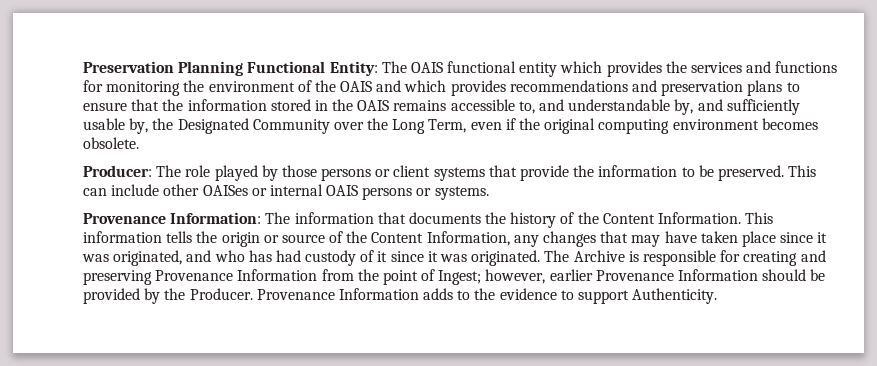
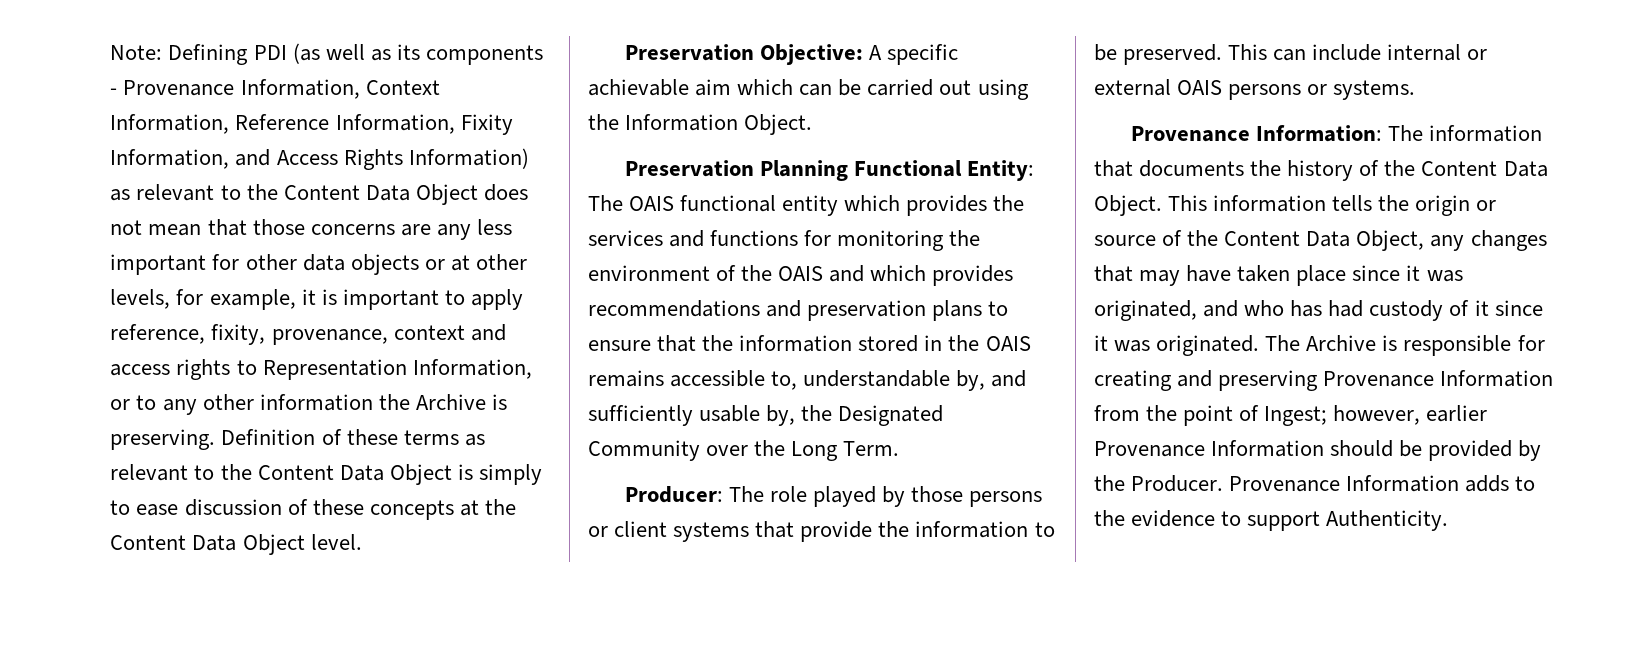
+ Note: Defining PDI (as well as its components - Provenance Information, Context Information, Reference Information, Fixity Information, and Access Rights Information) as relevant to the Content Data Object does not mean that those concerns are any less important for other data objects or at other levels, for example, it is important to apply reference, fixity, provenance, context and access rights to Representation Information, or to any other information the Archive is preserving. Definition of these terms as relevant to the Content Data Object is simply to ease discussion of these concepts at the Content Data Object level.
+ Preservation Objective: A specific achievable aim which can be carried out using the Information Object.
- Preservation Planning Functional Entity: The OAIS functional entity which provides the services and functions for monitoring the environment of the OAIS and which provides recommendations and preservation plans to ensure that the information stored in the OAIS remains accessible to, and understandable by, and sufficiently usable by, the Designated Community over the Long Term, even if the original computing environment becomes obsolete.
+ Preservation Planning Functional Entity: The OAIS functional entity which provides the services and functions for monitoring the environment of the OAIS and which provides recommendations and preservation plans to ensure that the information stored in the OAIS remains accessible to, understandable by, and sufficiently usable by, the Designated Community over the Long Term.
- This can include other OAISes or internal OAIS persons or systems.
+ This can include internal or external OAIS persons or systems.
- Provenance Information: The information that documents the history of the Content Information.
+ Provenance Information: The information that documents the history of the Content Data Object.
- This information tells the origin or source of the Content Information, any changes that may have taken place since it was originated, and who has had custody of it since it was originated.
+ This information tells the origin or source of the Content Data Object, any changes that may have taken place since it was originated, and who has had custody of it since it was originated.

